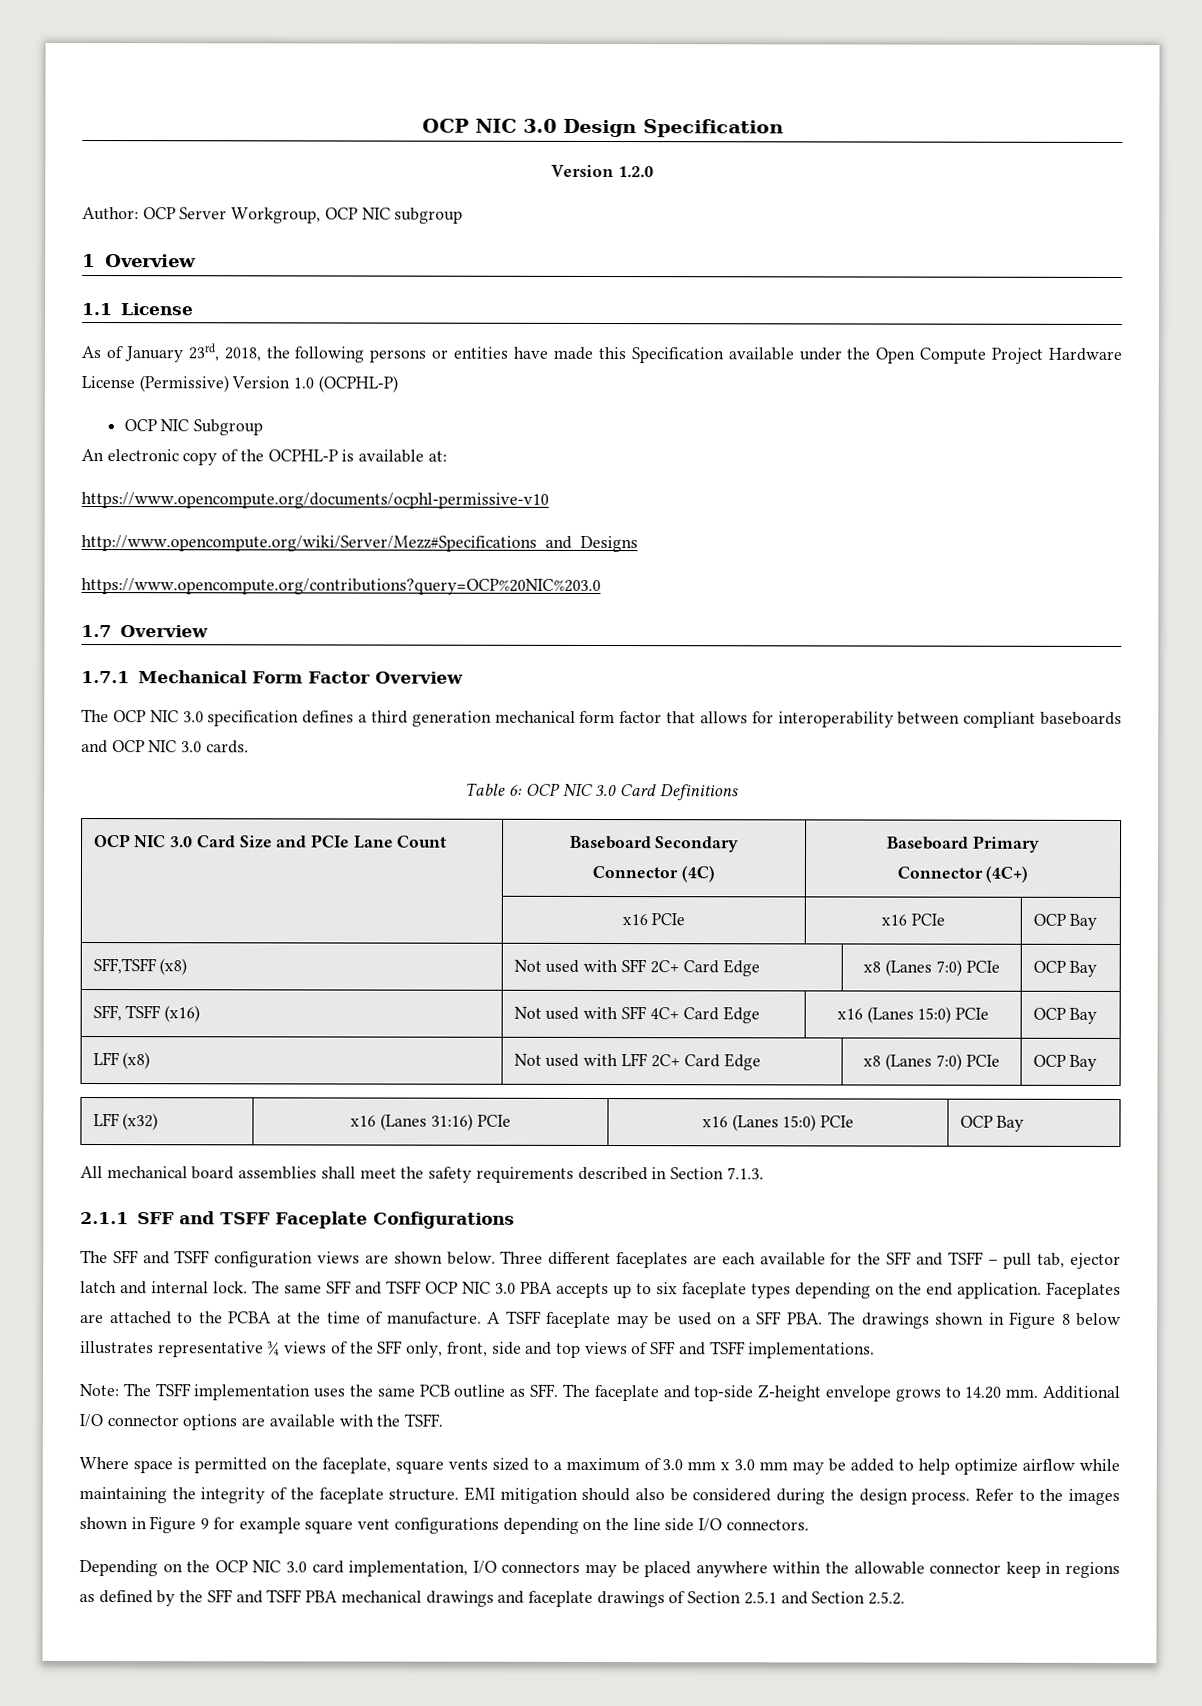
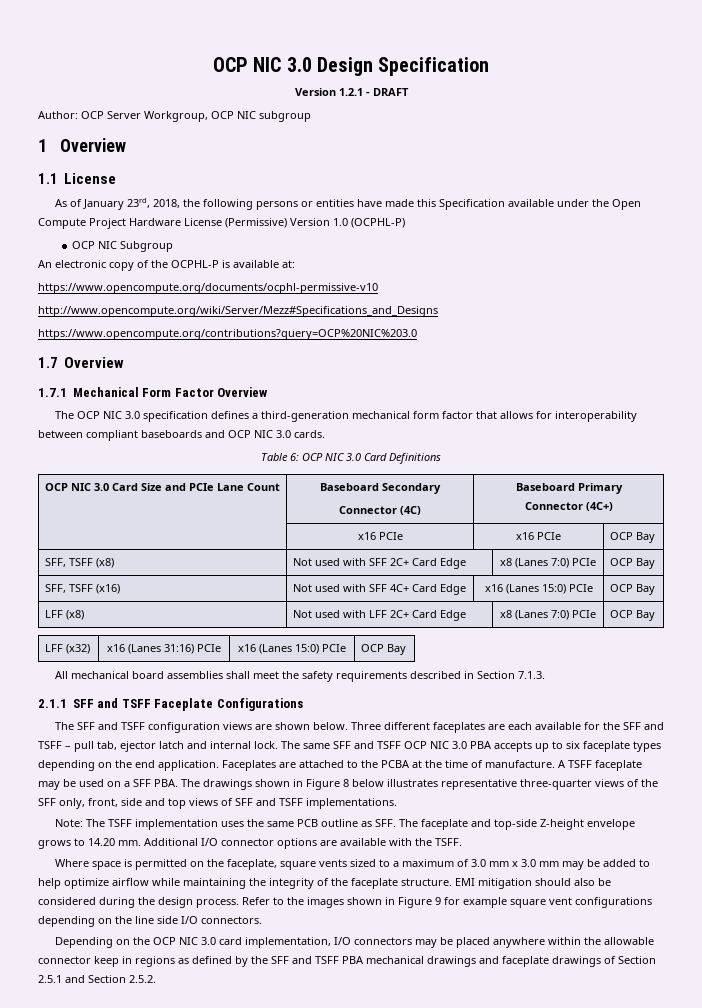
- Version 1.2.0
+ Version 1.2.1 - DRAFT
- The OCP NIC 3.0 specification defines a third generation mechanical form factor that allows for interoperability between compliant baseboards and OCP NIC 3.0 cards.
+ The OCP NIC 3.0 specification defines a third-generation mechanical form factor that allows for interoperability between compliant baseboards and OCP NIC 3.0 cards.
- SFF,TSFF (x8) | Not used with SFF 2C+ Card Edge | x8 (Lanes 7:0) PCIe | OCP Bay
+ SFF, TSFF (x8) | Not used with SFF 2C+ Card Edge | x8 (Lanes 7:0) PCIe | OCP Bay
- A TSFF faceplate may be used on a SFF PBA. The drawings shown in Figure 8 below illustrates representative ¾ views of the SFF only, front, side and top views of SFF and TSFF implementations.
+ A TSFF faceplate may be used on a SFF PBA. The drawings shown in Figure 8 below illustrates representative three-quarter views of the SFF only, front, side and top views of SFF and TSFF implementations.

